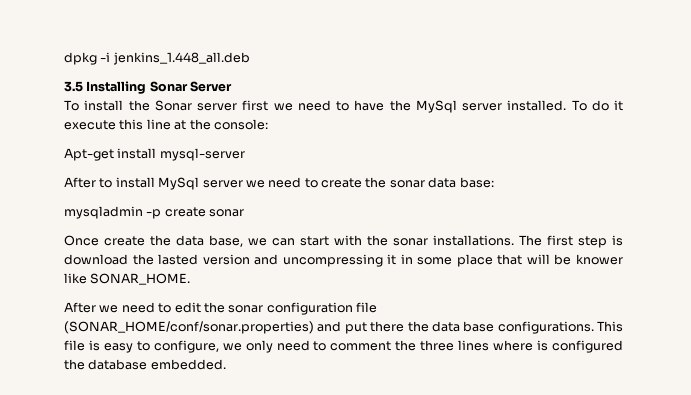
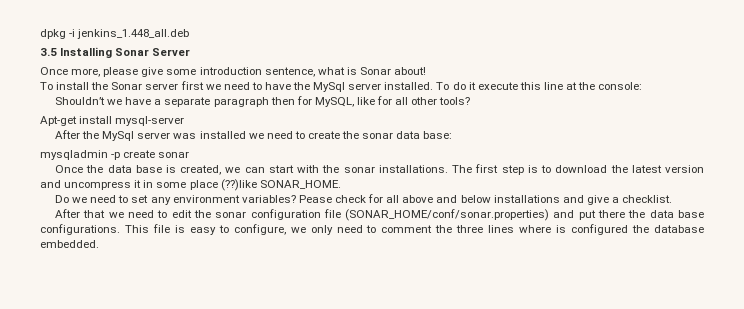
+ Once more, please give some introduction sentence, what is Sonar about!
+ Shouldn’t we have a separate paragraph then for MySQL, like for all other tools?
- After to install MySql server we need to create the sonar data base:
+ After the MySql server was installed we need to create the sonar data base:
- Once create the data base, we can start with the sonar installations.
+ Once the data base is created, we can start with the sonar installations.
- The first step is download the lasted version and uncompressing it in some place that will be knower like SONAR_HOME.
- After we need to edit the sonar configuration file (SONAR_HOME/conf/sonar.properties) and put there the data base configurations.
+ The first step is to download the latest version and uncompress it in some place (??)like SONAR_HOME.
+ Do we need to set any environment variables? Pease check for all above and below installations and give a checklist.
+ After that we need to edit the sonar configuration file (SONAR_HOME/conf/sonar.properties) and put there the data base configurations.

